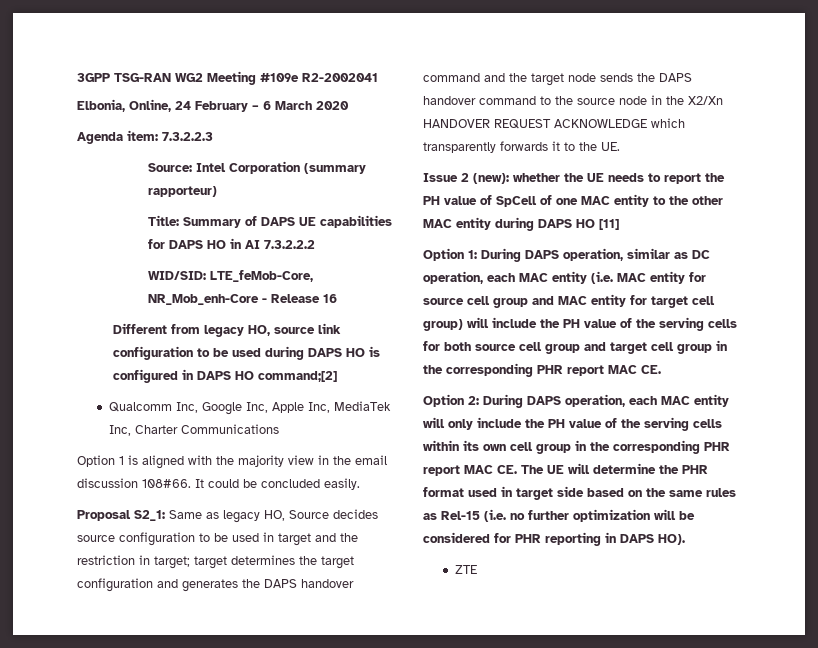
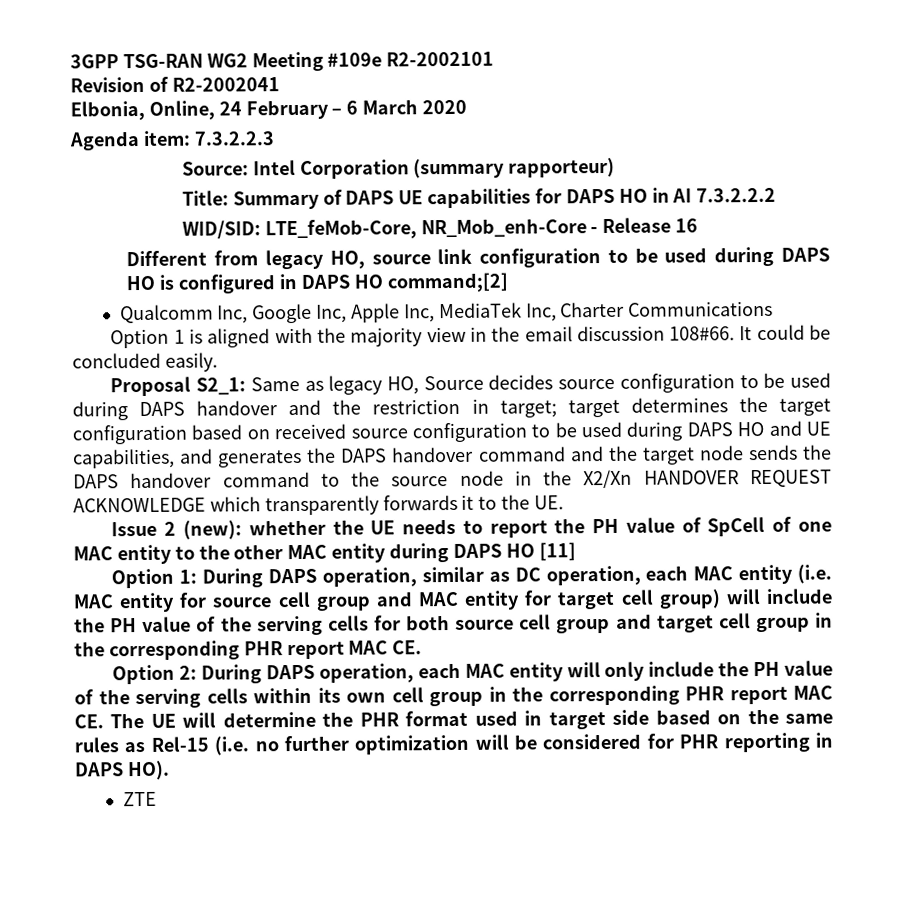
- 3GPP TSG-RAN WG2 Meeting #109e R2-2002041
+ 3GPP TSG-RAN WG2 Meeting #109e R2-2002101
+ Revision of R2-2002041
- Proposal S2_1: Same as legacy HO, Source decides source configuration to be used in target and the restriction in target; target determines the target configuration and generates the DAPS handover command and the target node sends the DAPS handover command to the source node in the X2/Xn HANDOVER REQUEST ACKNOWLEDGE which transparently forwards it to the UE.
+ Proposal S2_1: Same as legacy HO, Source decides source configuration to be used during DAPS handover and the restriction in target; target determines the target configuration based on received source configuration to be used during DAPS HO and UE capabilities, and generates the DAPS handover command and the target node sends the DAPS handover command to the source node in the X2/Xn HANDOVER REQUEST ACKNOWLEDGE which transparently forwards it to the UE.

